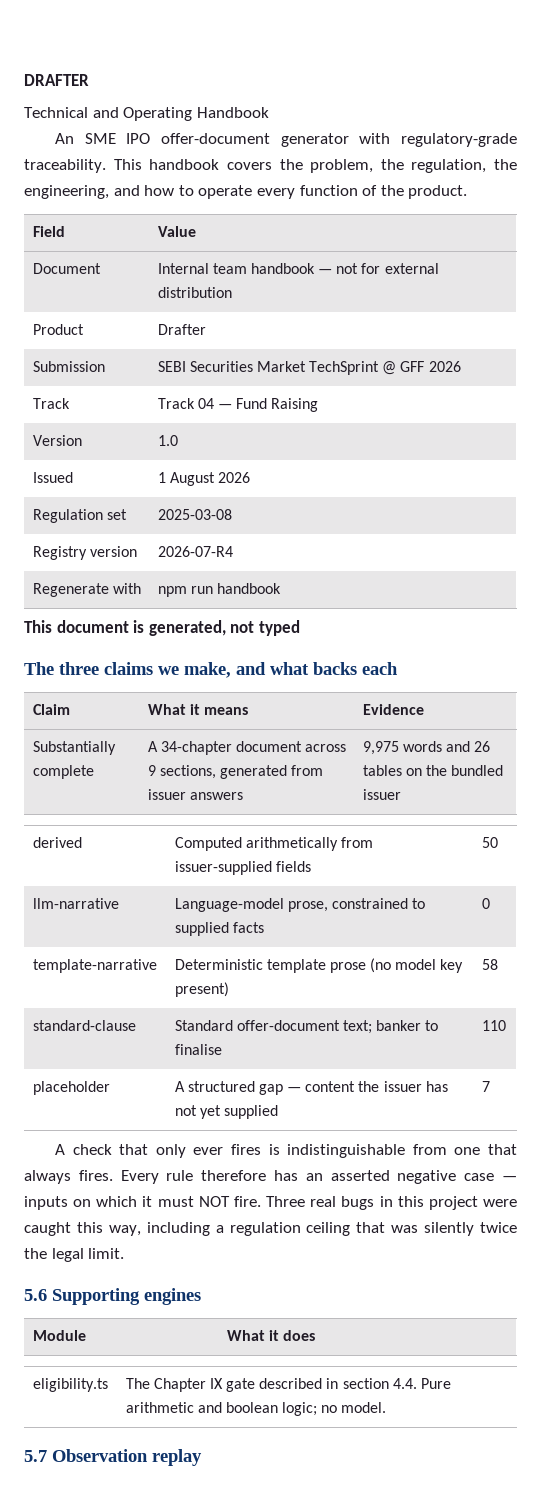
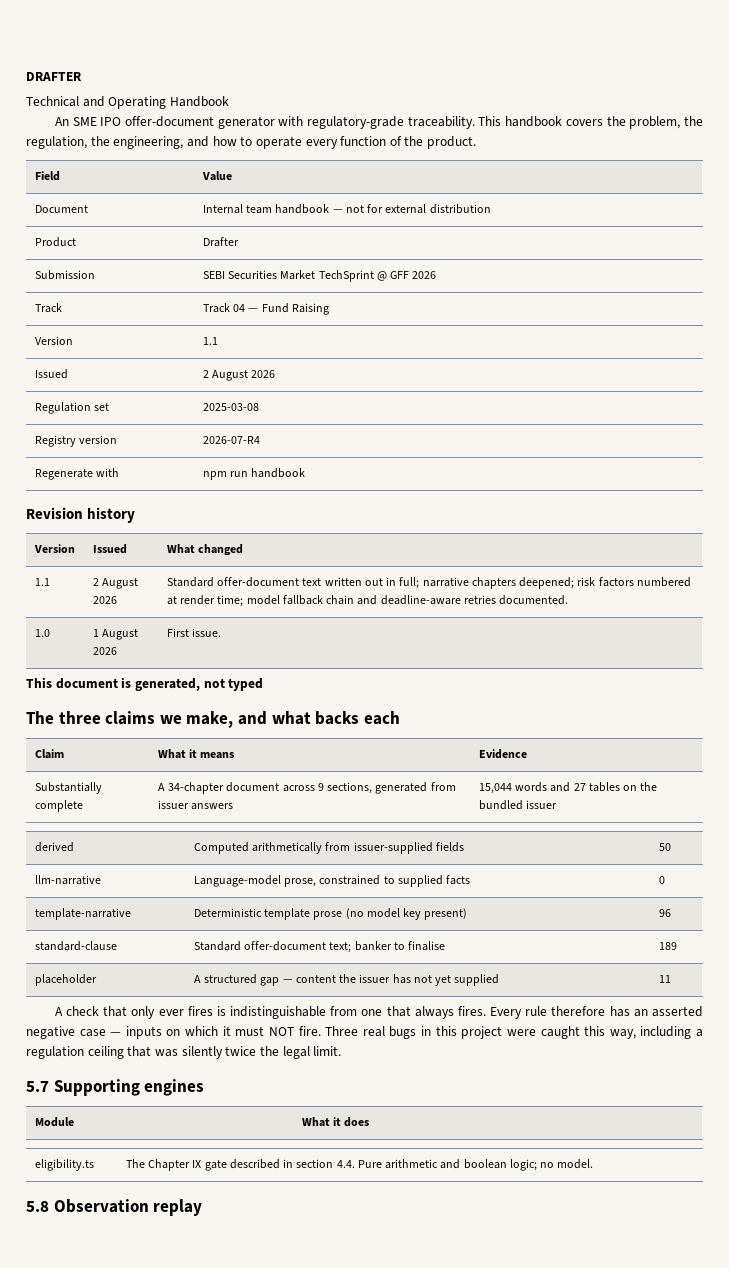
- Version | 1.0
- Issued | 1 August 2026
+ Version | 1.1
+ Issued | 2 August 2026
+ Revision history
+ Version | Issued | What changed
+ 1.1 | 2 August 2026 | Standard offer-document text written out in full; narrative chapters deepened; risk factors numbered at render time; model fallback chain and deadline-aware retries documented.
+ 1.0 | 1 August 2026 | First issue.
- Substantially complete | A 34-chapter document across 9 sections, generated from issuer answers | 9,975 words and 26 tables on the bundled issuer
+ Substantially complete | A 34-chapter document across 9 sections, generated from issuer answers | 15,044 words and 27 tables on the bundled issuer
- template-narrative | Deterministic template prose (no model key present) | 58
+ template-narrative | Deterministic template prose (no model key present) | 96
- standard-clause | Standard offer-document text; banker to finalise | 110
+ standard-clause | Standard offer-document text; banker to finalise | 189
- placeholder | A structured gap — content the issuer has not yet supplied | 7
+ placeholder | A structured gap — content the issuer has not yet supplied | 11
- 5.6 Supporting engines
+ 5.7 Supporting engines
- 5.7 Observation replay
+ 5.8 Observation replay

